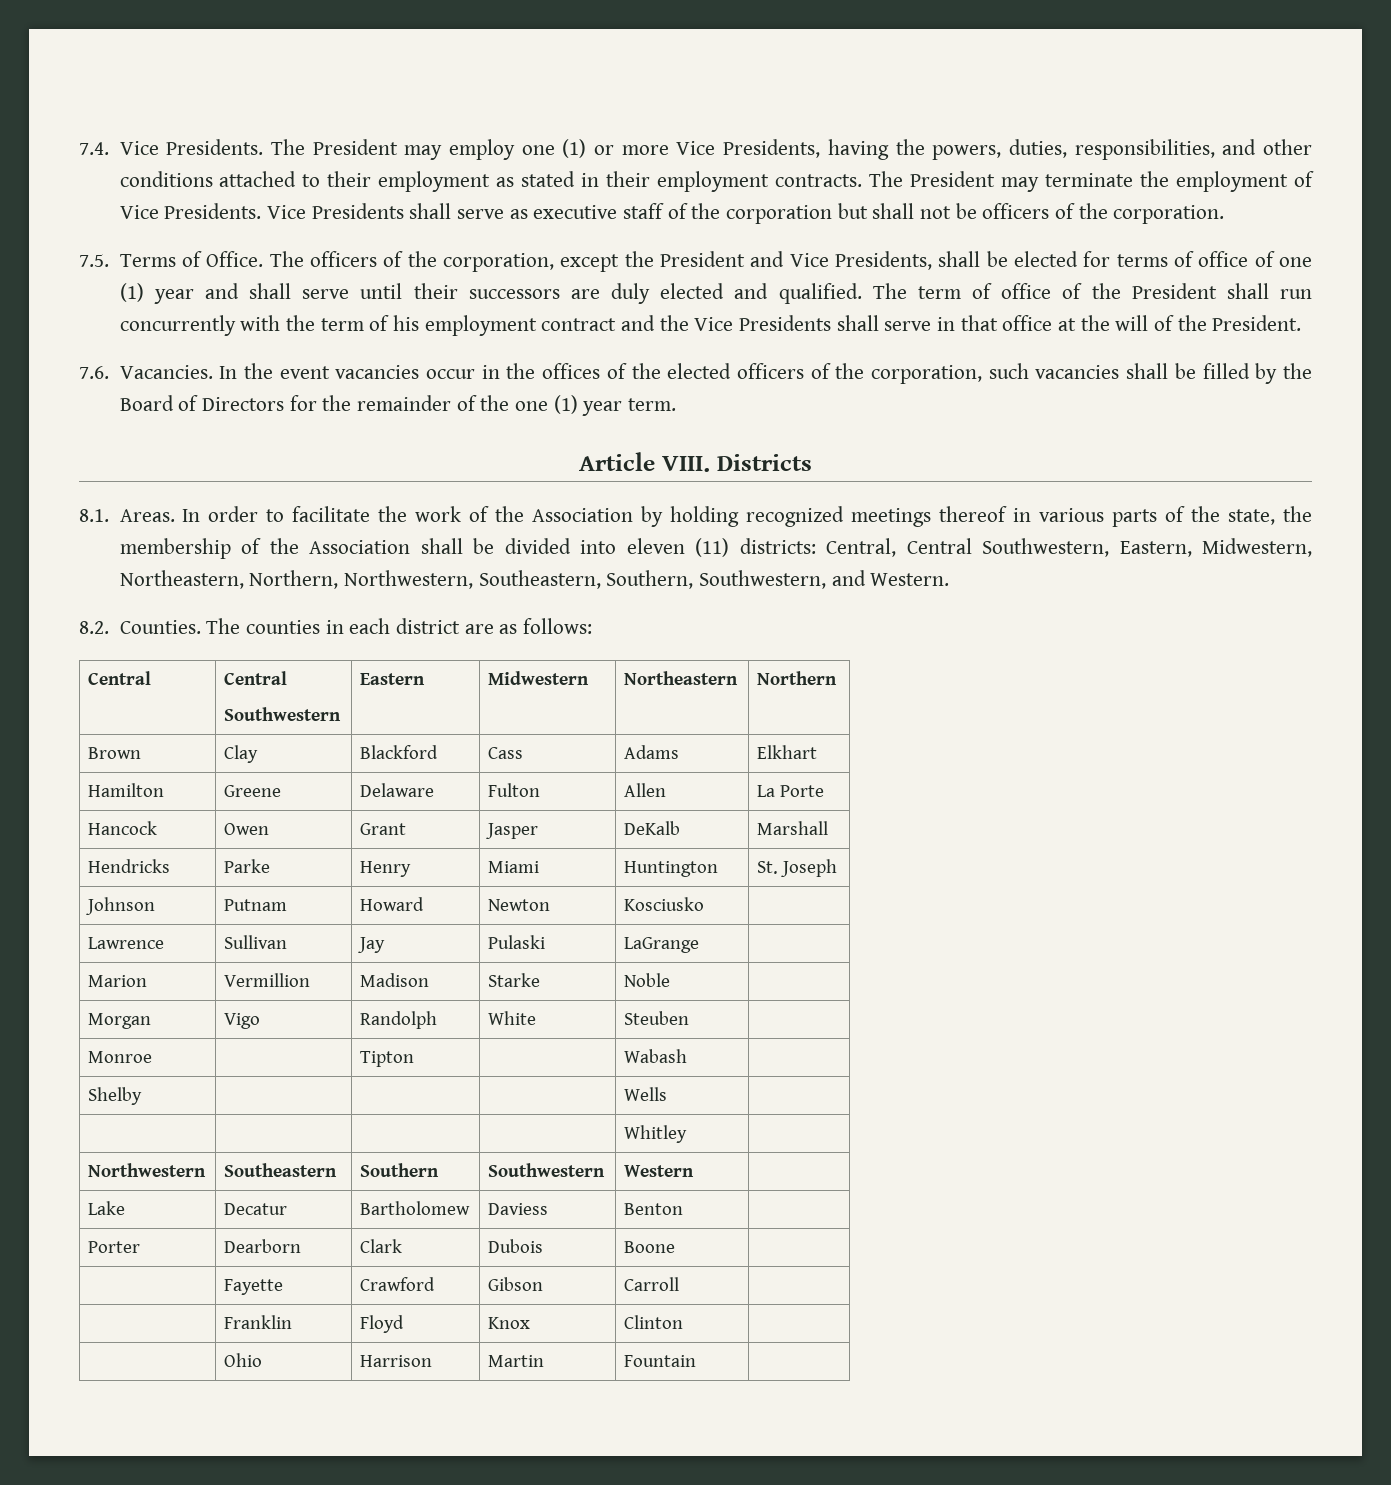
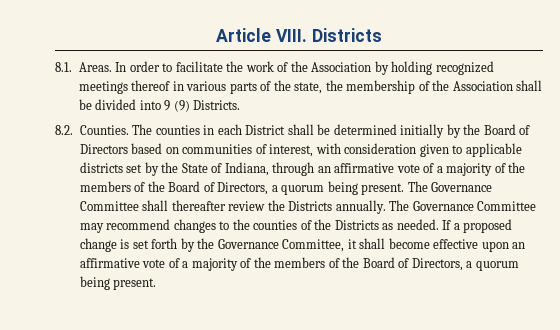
- 7.4. Vice Presidents. The President may employ one (1) or more Vice Presidents, having the powers, duties, responsibilities, and other conditions attached to their employment as stated in their employment contracts. The President may terminate the employment of Vice Presidents. Vice Presidents shall serve as executive staff of the corporation but shall not be officers of the corporation.
- 7.5. Terms of Office. The officers of the corporation, except the President and Vice Presidents, shall be elected for terms of office of one (1) year and shall serve until their successors are duly elected and qualified. The term of office of the President shall run concurrently with the term of his employment contract and the Vice Presidents shall serve in that office at the will of the President.
- 7.6. Vacancies. In the event vacancies occur in the offices of the elected officers of the corporation, such vacancies shall be filled by the Board of Directors for the remainder of the one (1) year term.
- In order to facilitate the work of the Association by holding recognized meetings thereof in various parts of the state, the membership of the Association shall be divided into eleven (11) districts: Central, Central Southwestern, Eastern, Midwestern, Northeastern, Northern, Northwestern, Southeastern, Southern, Southwestern, and Western.
+ In order to facilitate the work of the Association by holding recognized meetings thereof in various parts of the state, the membership of the Association shall be divided into 9 (9) Districts.
- The counties in each district are as follows:
- Central | Central
- Southwestern | Eastern | Midwestern | Northeastern | Northern
- Brown | Clay | Blackford | Cass | Adams | Elkhart
- Hamilton | Greene | Delaware | Fulton | Allen | La Porte
- Hancock | Owen | Grant | Jasper | DeKalb | Marshall
- Hendricks | Parke | Henry | Miami | Huntington | St. Joseph
- Johnson | Putnam | Howard | Newton | Kosciusko |
- Lawrence | Sullivan | Jay | Pulaski | LaGrange |
- Marion | Vermillion | Madison | Starke | Noble |
- Morgan | Vigo | Randolph | White | Steuben |
- Monroe | | Tipton | | Wabash |
- Shelby | | | | Wells |
- | | | | Whitley |
- Northwestern | Southeastern | Southern | Southwestern | Western |
- Lake | Decatur | Bartholomew | Daviess | Benton |
- Porter | Dearborn | Clark | Dubois | Boone |
- | Fayette | Crawford | Gibson | Carroll |
- | Franklin | Floyd | Knox | Clinton |
- | Ohio | Harrison | Martin | Fountain |
+ The counties in each District shall be determined initially by the Board of Directors based on communities of interest, with consideration given to applicable districts set by the State of Indiana, through an affirmative vote of a majority of the members of the Board of Directors, a quorum being present. The Governance Committee shall thereafter review the Districts annually. The Governance Committee may recommend changes to the counties of the Districts as needed. If a proposed change is set forth by the Governance Committee, it shall become effective upon an affirmative vote of a majority of the members of the Board of Directors, a quorum being present.

